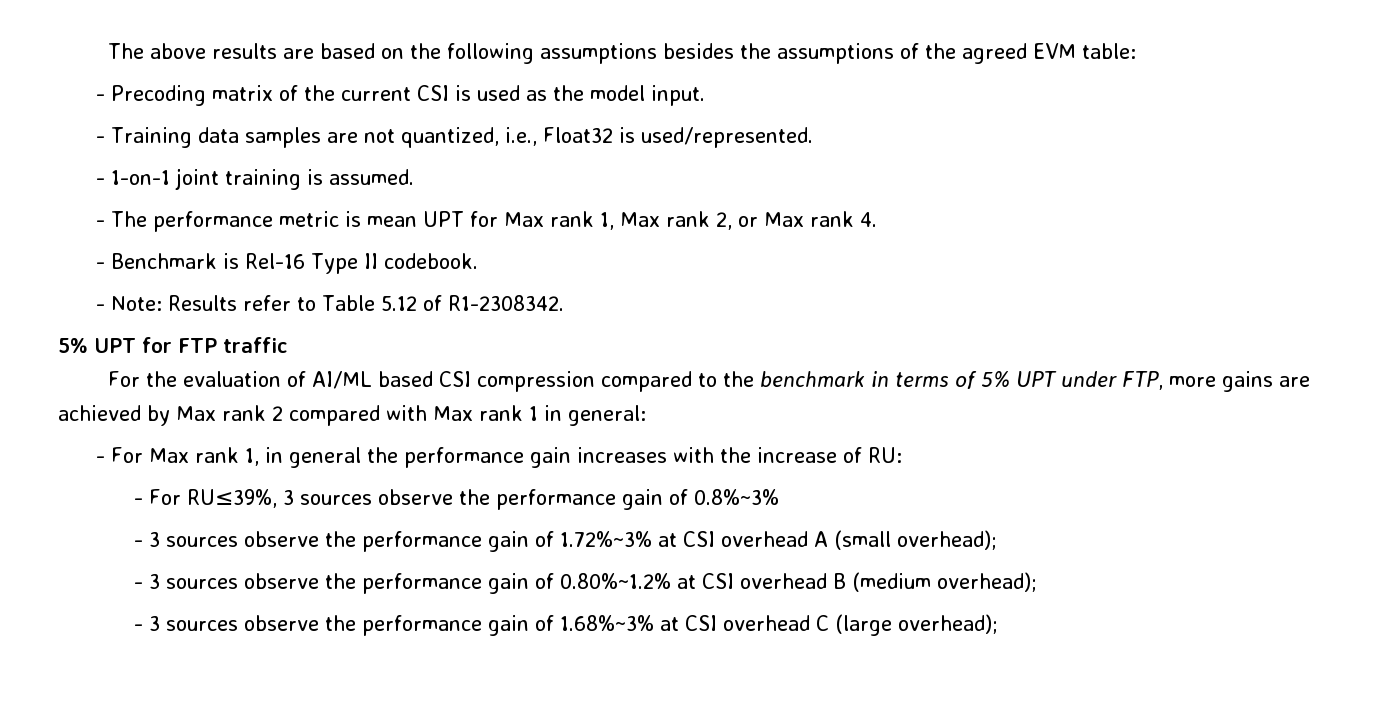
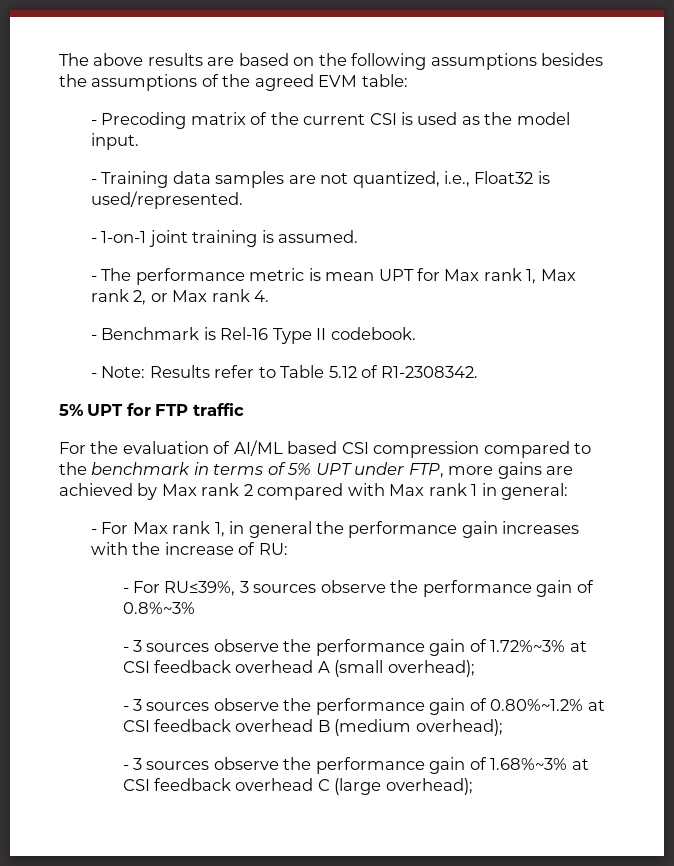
- - 3 sources observe the performance gain of 1.72%~3% at CSI overhead A (small overhead);
+ - 3 sources observe the performance gain of 1.72%~3% at CSI feedback overhead A (small overhead);
- - 3 sources observe the performance gain of 0.80%~1.2% at CSI overhead B (medium overhead);
+ - 3 sources observe the performance gain of 0.80%~1.2% at CSI feedback overhead B (medium overhead);
- - 3 sources observe the performance gain of 1.68%~3% at CSI overhead C (large overhead);
+ - 3 sources observe the performance gain of 1.68%~3% at CSI feedback overhead C (large overhead);

